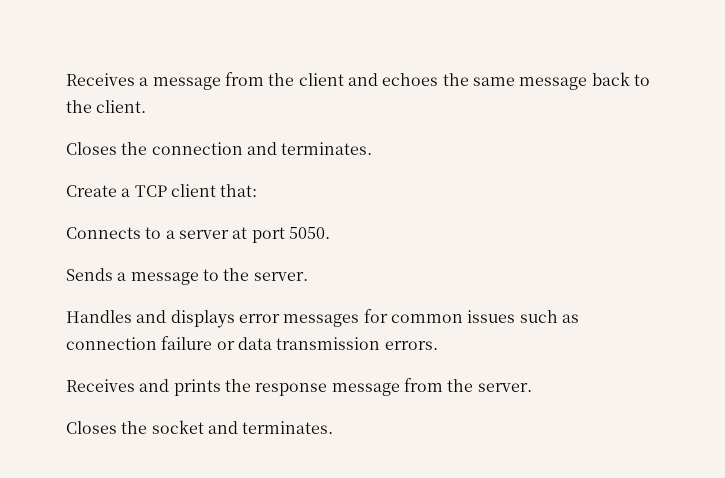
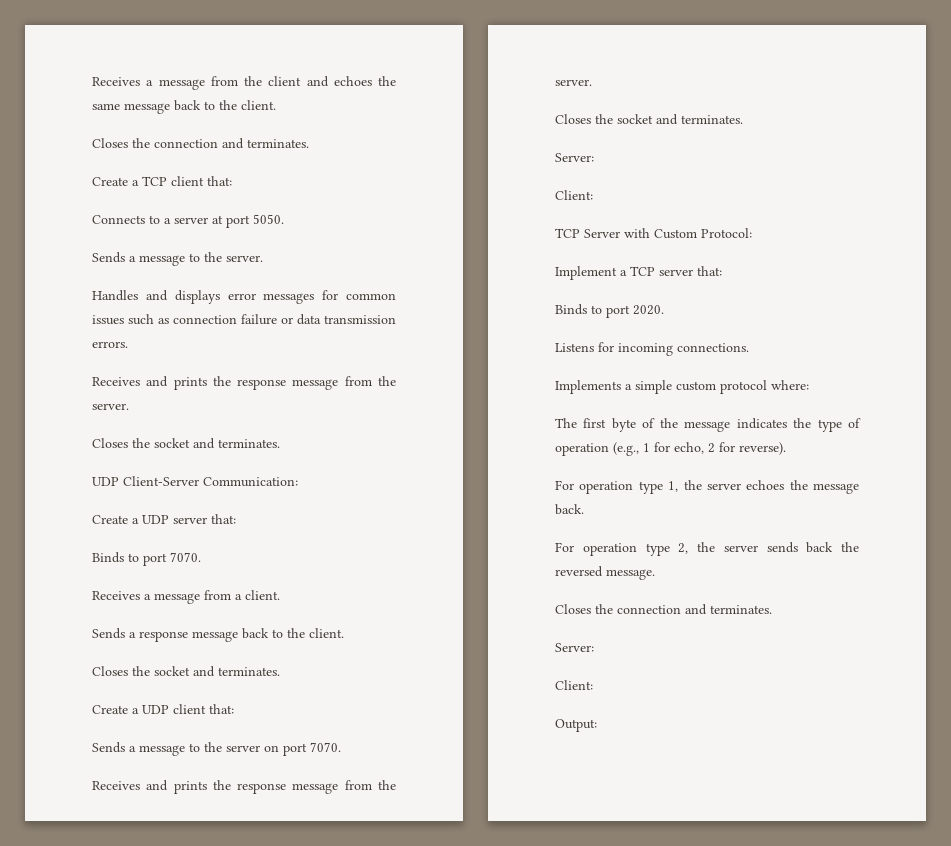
+ UDP Client-Server Communication:
+ Create a UDP server that:
+ Binds to port 7070.
+ Receives a message from a client.
+ Sends a response message back to the client.
+ Closes the socket and terminates.
+ Create a UDP client that:
+ Sends a message to the server on port 7070.
+ Receives and prints the response message from the server.
+ Closes the socket and terminates.
+ Server:
+ Client:
+ TCP Server with Custom Protocol:
+ Implement a TCP server that:
+ Binds to port 2020.
+ Listens for incoming connections.
+ Implements a simple custom protocol where:
+ The first byte of the message indicates the type of operation (e.g., 1 for echo, 2 for reverse).
+ For operation type 1, the server echoes the message back.
+ For operation type 2, the server sends back the reversed message.
+ Closes the connection and terminates.
+ Server:
+ Client:
+ Output:

